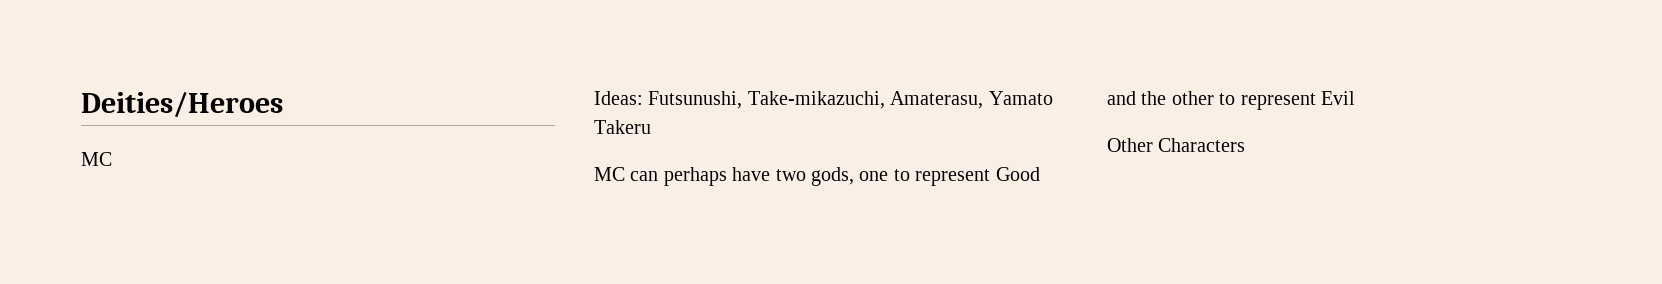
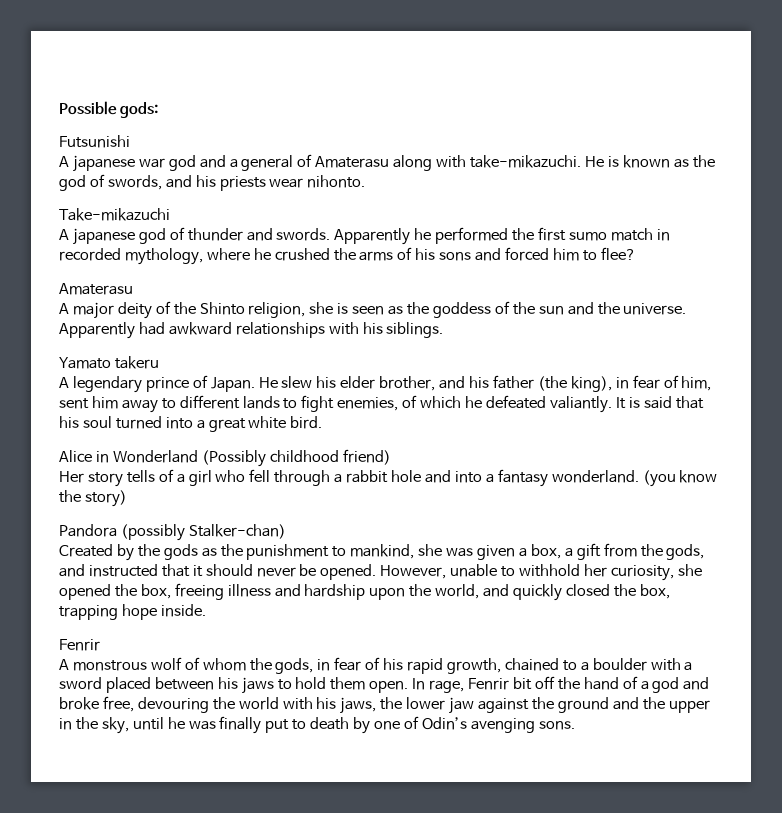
- Deities/Heroes
- MC
- Ideas: Futsunushi, Take-mikazuchi, Amaterasu, Yamato Takeru
- MC can perhaps have two gods, one to represent Good and the other to represent Evil
- Other Characters
+ Possible gods:
+ Futsunishi
+ A japanese war god and a general of Amaterasu along with take-mikazuchi. He is known as the god of swords, and his priests wear nihonto.
+ Take-mikazuchi
+ A japanese god of thunder and swords. Apparently he performed the first sumo match in recorded mythology, where he crushed the arms of his sons and forced him to flee?
+ Amaterasu
+ A major deity of the Shinto religion, she is seen as the goddess of the sun and the universe. Apparently had awkward relationships with his siblings.
+ Yamato takeru
+ A legendary prince of Japan. He slew his elder brother, and his father (the king), in fear of him, sent him away to different lands to fight enemies, of which he defeated valiantly. It is said that his soul turned into a great white bird.
+ Alice in Wonderland (Possibly childhood friend)
+ Her story tells of a girl who fell through a rabbit hole and into a fantasy wonderland. (you know the story)
+ Pandora (possibly Stalker-chan)
+ Created by the gods as the punishment to mankind, she was given a box, a gift from the gods, and instructed that it should never be opened. However, unable to withhold her curiosity, she opened the box, freeing illness and hardship upon the world, and quickly closed the box, trapping hope inside.
+ Fenrir
+ A monstrous wolf of whom the gods, in fear of his rapid growth, chained to a boulder with a sword placed between his jaws to hold them open. In rage, Fenrir bit off the hand of a god and broke free, devouring the world with his jaws, the lower jaw against the ground and the upper in the sky, until he was finally put to death by one of Odin’s avenging sons.

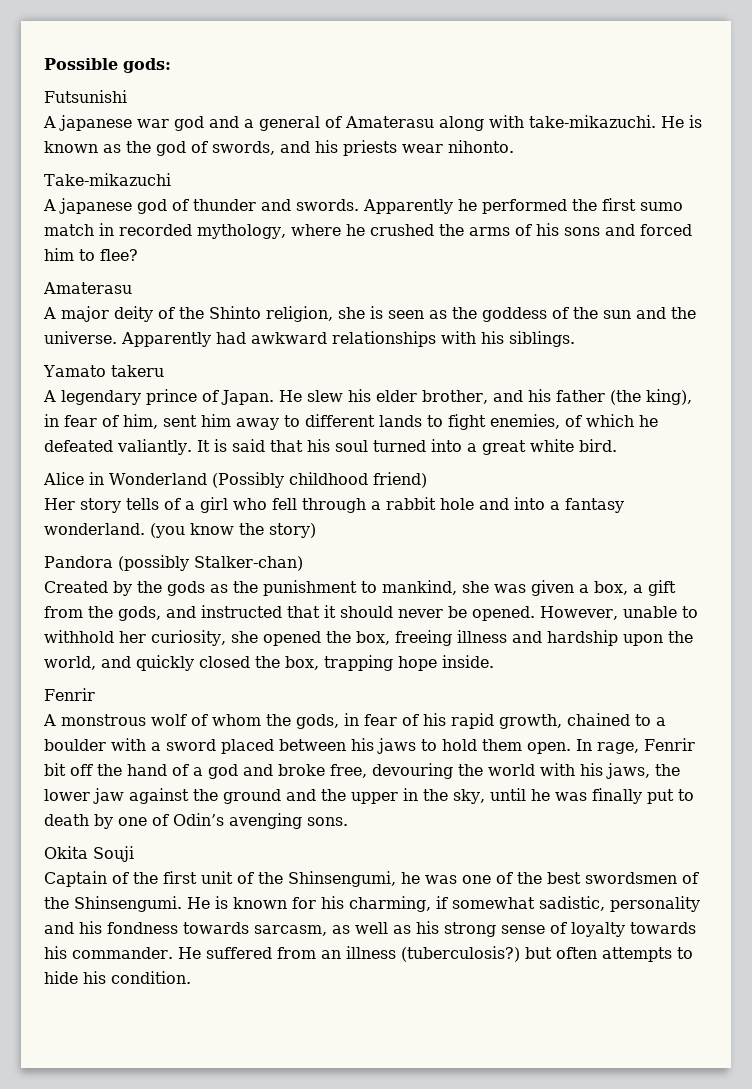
+ Okita Souji
+ Captain of the first unit of the Shinsengumi, he was one of the best swordsmen of the Shinsengumi. He is known for his charming, if somewhat sadistic, personality and his fondness towards sarcasm, as well as his strong sense of loyalty towards his commander. He suffered from an illness (tuberculosis?) but often attempts to hide his condition.

